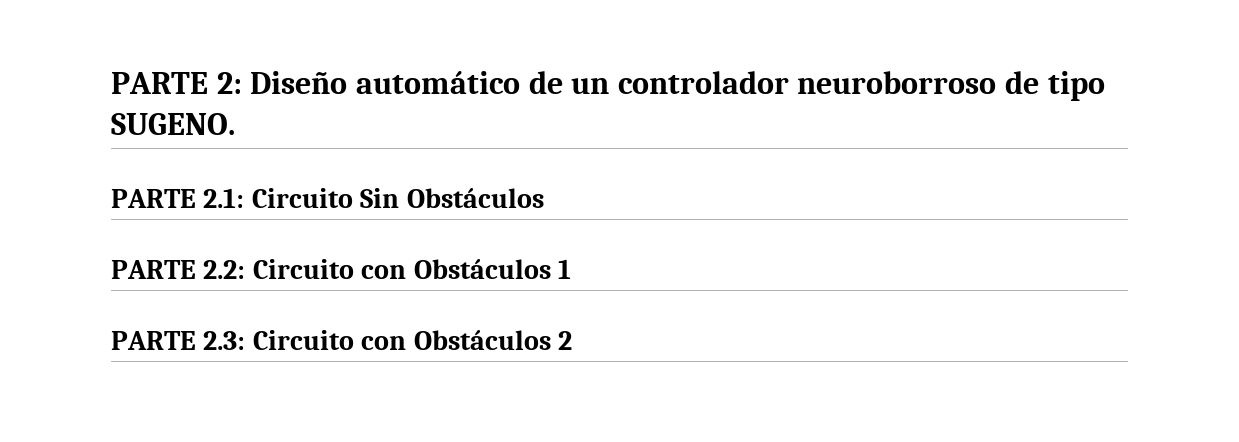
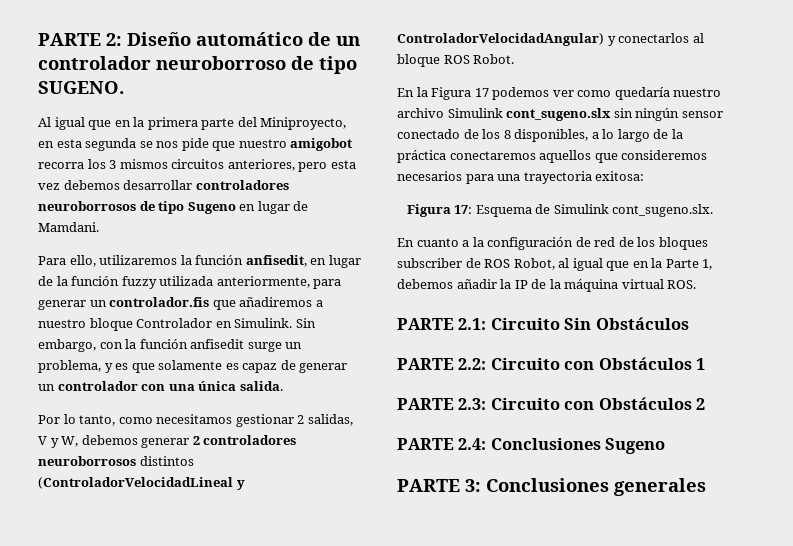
+ Al igual que en la primera parte del Miniproyecto, en esta segunda se nos pide que nuestro amigobot recorra los 3 mismos circuitos anteriores, pero esta vez debemos desarrollar controladores neuroborrosos de tipo Sugeno en lugar de Mamdani.
+ Para ello, utilizaremos la función anfisedit, en lugar de la función fuzzy utilizada anteriormente, para generar un controlador.fis que añadiremos a nuestro bloque Controlador en Simulink. Sin embargo, con la función anfisedit surge un problema, y es que solamente es capaz de generar un controlador con una única salida.
+ Por lo tanto, como necesitamos gestionar 2 salidas, V y W, debemos generar 2 controladores neuroborrosos distintos (ControladorVelocidadLineal y ControladorVelocidadAngular) y conectarlos al bloque ROS Robot.
+ En la Figura 17 podemos ver como quedaría nuestro archivo Simulink cont_sugeno.slx sin ningún sensor conectado de los 8 disponibles, a lo largo de la práctica conectaremos aquellos que consideremos necesarios para una trayectoria exitosa:
+ Figura 17: Esquema de Simulink cont_sugeno.slx.
+ En cuanto a la configuración de red de los bloques subscriber de ROS Robot, al igual que en la Parte 1, debemos añadir la IP de la máquina virtual ROS.
+ PARTE 2.4: Conclusiones Sugeno
+ PARTE 3: Conclusiones generales

